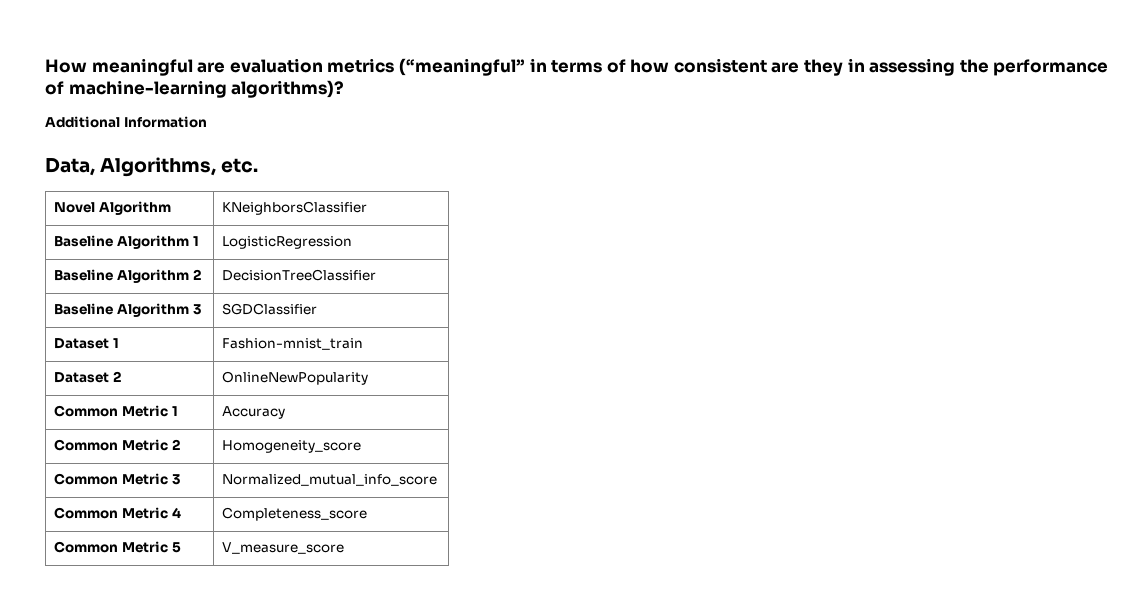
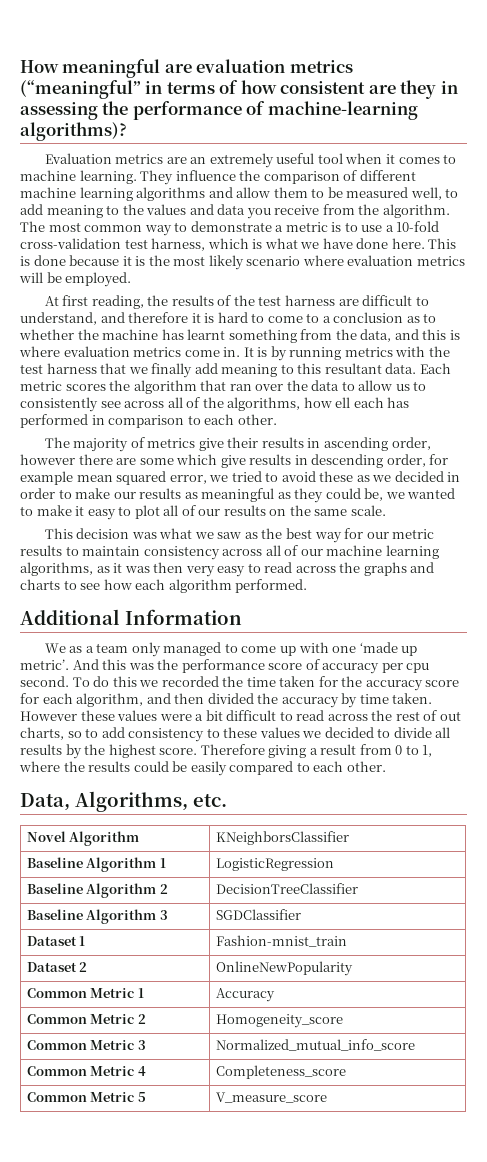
+ Evaluation metrics are an extremely useful tool when it comes to machine learning. They influence the comparison of different machine learning algorithms and allow them to be measured well, to add meaning to the values and data you receive from the algorithm. The most common way to demonstrate a metric is to use a 10-fold cross-validation test harness, which is what we have done here. This is done because it is the most likely scenario where evaluation metrics will be employed.
+ At first reading, the results of the test harness are difficult to understand, and therefore it is hard to come to a conclusion as to whether the machine has learnt something from the data, and this is where evaluation metrics come in. It is by running metrics with the test harness that we finally add meaning to this resultant data. Each metric scores the algorithm that ran over the data to allow us to consistently see across all of the algorithms, how ell each has performed in comparison to each other.
+ The majority of metrics give their results in ascending order, however there are some which give results in descending order, for example mean squared error, we tried to avoid these as we decided in order to make our results as meaningful as they could be, we wanted to make it easy to plot all of our results on the same scale.
+ This decision was what we saw as the best way for our metric results to maintain consistency across all of our machine learning algorithms, as it was then very easy to read across the graphs and charts to see how each algorithm performed.
  Additional Information
+ We as a team only managed to come up with one ‘made up metric’. And this was the performance score of accuracy per cpu second. To do this we recorded the time taken for the accuracy score for each algorithm, and then divided the accuracy by time taken. However these values were a bit difficult to read across the rest of out charts, so to add consistency to these values we decided to divide all results by the highest score. Therefore giving a result from 0 to 1, where the results could be easily compared to each other.

